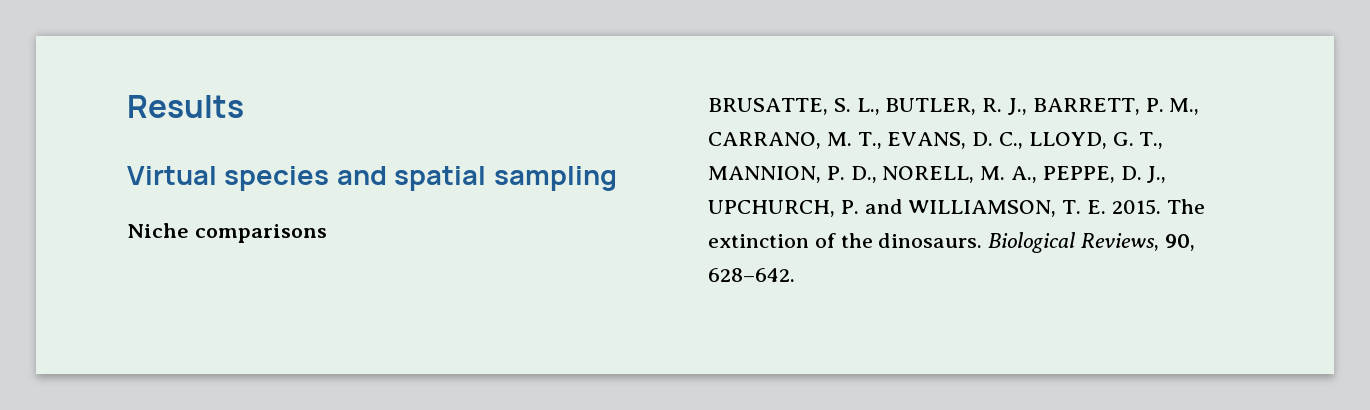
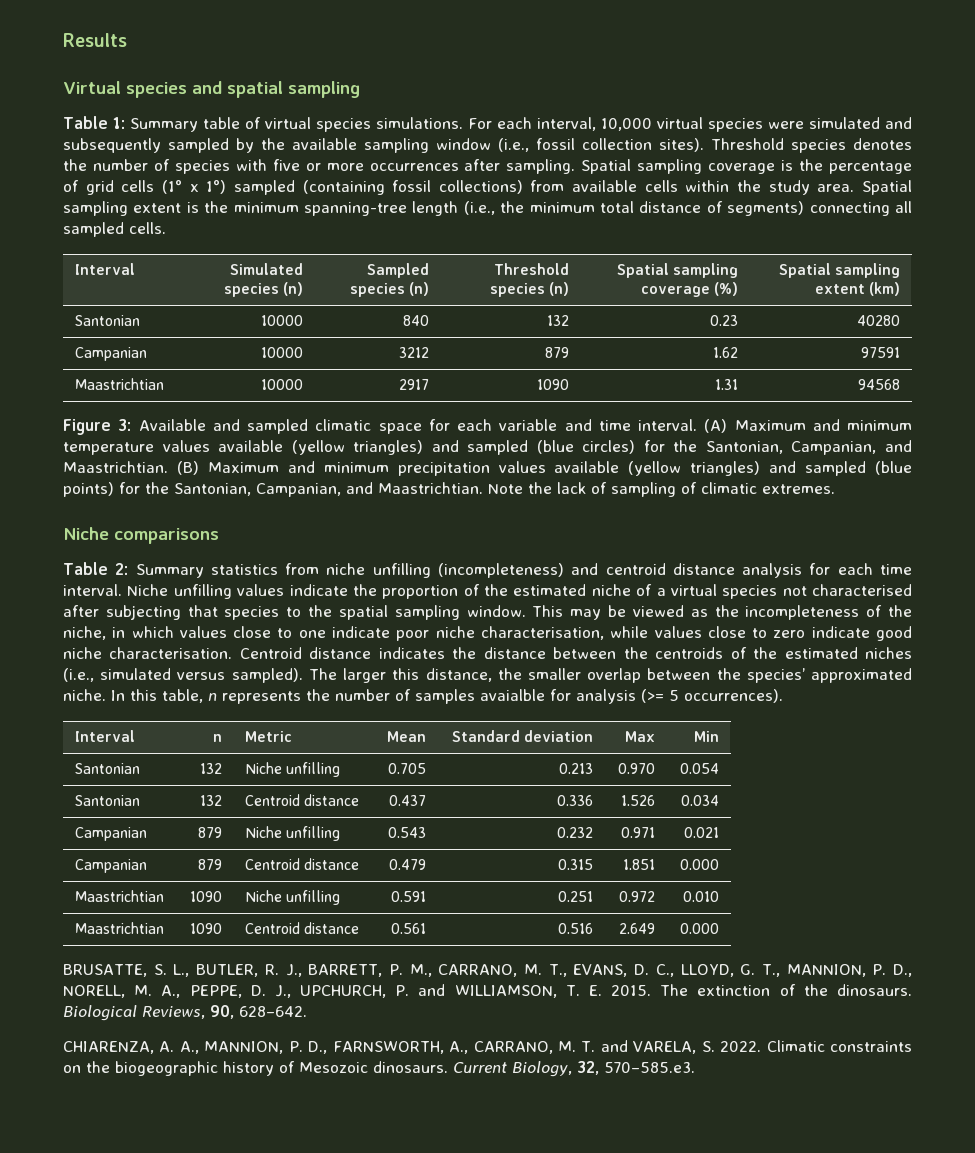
+ Table 1: Summary table of virtual species simulations. For each interval, 10,000 virtual species were simulated and subsequently sampled by the available sampling window (i.e., fossil collection sites). Threshold species denotes the number of species with five or more occurrences after sampling. Spatial sampling coverage is the percentage of grid cells (1° x 1°) sampled (containing fossil collections) from available cells within the study area. Spatial sampling extent is the minimum spanning-tree length (i.e., the minimum total distance of segments) connecting all sampled cells.
+ Interval | Simulated species (n) | Sampled species (n) | Threshold species (n) | Spatial sampling coverage (%) | Spatial sampling extent (km)
+ Santonian | 10000 | 840 | 132 | 0.23 | 40280
+ Campanian | 10000 | 3212 | 879 | 1.62 | 97591
+ Maastrichtian | 10000 | 2917 | 1090 | 1.31 | 94568
+ Figure 3: Available and sampled climatic space for each variable and time interval. (A) Maximum and minimum temperature values available (yellow triangles) and sampled (blue circles) for the Santonian, Campanian, and Maastrichtian. (B) Maximum and minimum precipitation values available (yellow triangles) and sampled (blue points) for the Santonian, Campanian, and Maastrichtian. Note the lack of sampling of climatic extremes.
  Niche comparisons
+ Table 2: Summary statistics from niche unfilling (incompleteness) and centroid distance analysis for each time interval. Niche unfilling values indicate the proportion of the estimated niche of a virtual species not characterised after subjecting that species to the spatial sampling window. This may be viewed as the incompleteness of the niche, in which values close to one indicate poor niche characterisation, while values close to zero indicate good niche characterisation. Centroid distance indicates the distance between the centroids of the estimated niches (i.e., simulated versus sampled). The larger this distance, the smaller overlap between the species’ approximated niche. In this table, n represents the number of samples avaialble for analysis (>= 5 occurrences).
+ Interval | n | Metric | Mean | Standard deviation | Max | Min
+ Santonian | 132 | Niche unfilling | 0.705 | 0.213 | 0.970 | 0.054
+ Santonian | 132 | Centroid distance | 0.437 | 0.336 | 1.526 | 0.034
+ Campanian | 879 | Niche unfilling | 0.543 | 0.232 | 0.971 | 0.021
+ Campanian | 879 | Centroid distance | 0.479 | 0.315 | 1.851 | 0.000
+ Maastrichtian | 1090 | Niche unfilling | 0.591 | 0.251 | 0.972 | 0.010
+ Maastrichtian | 1090 | Centroid distance | 0.561 | 0.516 | 2.649 | 0.000
+ CHIARENZA, A. A., MANNION, P. D., FARNSWORTH, A., CARRANO, M. T. and VARELA, S. 2022. Climatic constraints on the biogeographic history of Mesozoic dinosaurs. Current Biology, 32, 570–585.e3.

